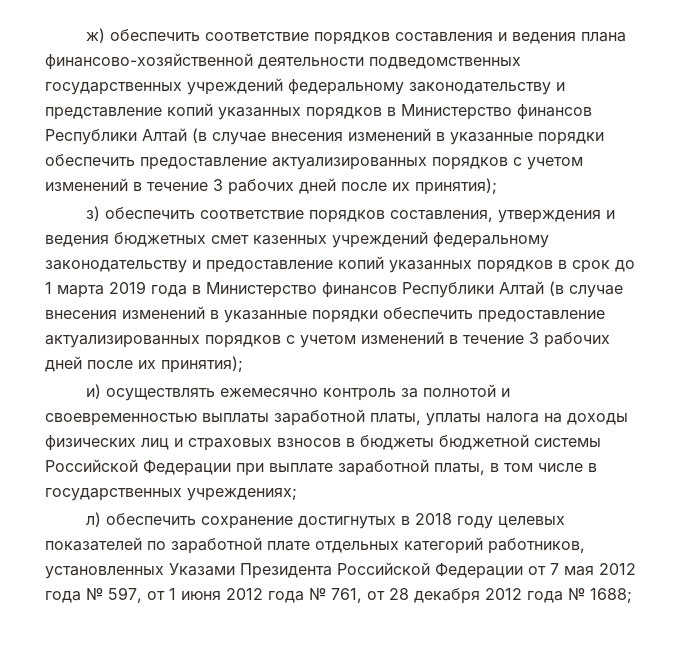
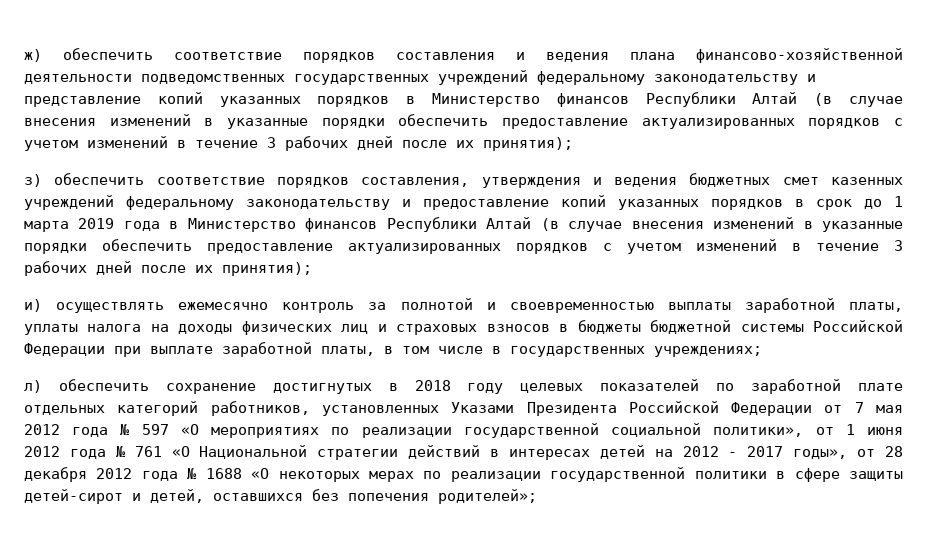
- л) обеспечить сохранение достигнутых в 2018 году целевых показателей по заработной плате отдельных категорий работников, установленных Указами Президента Российской Федерации от 7 мая 2012 года № 597, от 1 июня 2012 года № 761, от 28 декабря 2012 года № 1688;
+ л) обеспечить сохранение достигнутых в 2018 году целевых показателей по заработной плате отдельных категорий работников, установленных Указами Президента Российской Федерации от 7 мая 2012 года № 597 «О мероприятиях по реализации государственной социальной политики», от 1 июня 2012 года № 761 «О Национальной стратегии действий в интересах детей на 2012 - 2017 годы», от 28 декабря 2012 года № 1688 «О некоторых мерах по реализации государственной политики в сфере защиты детей-сирот и детей, оставшихся без попечения родителей»;

